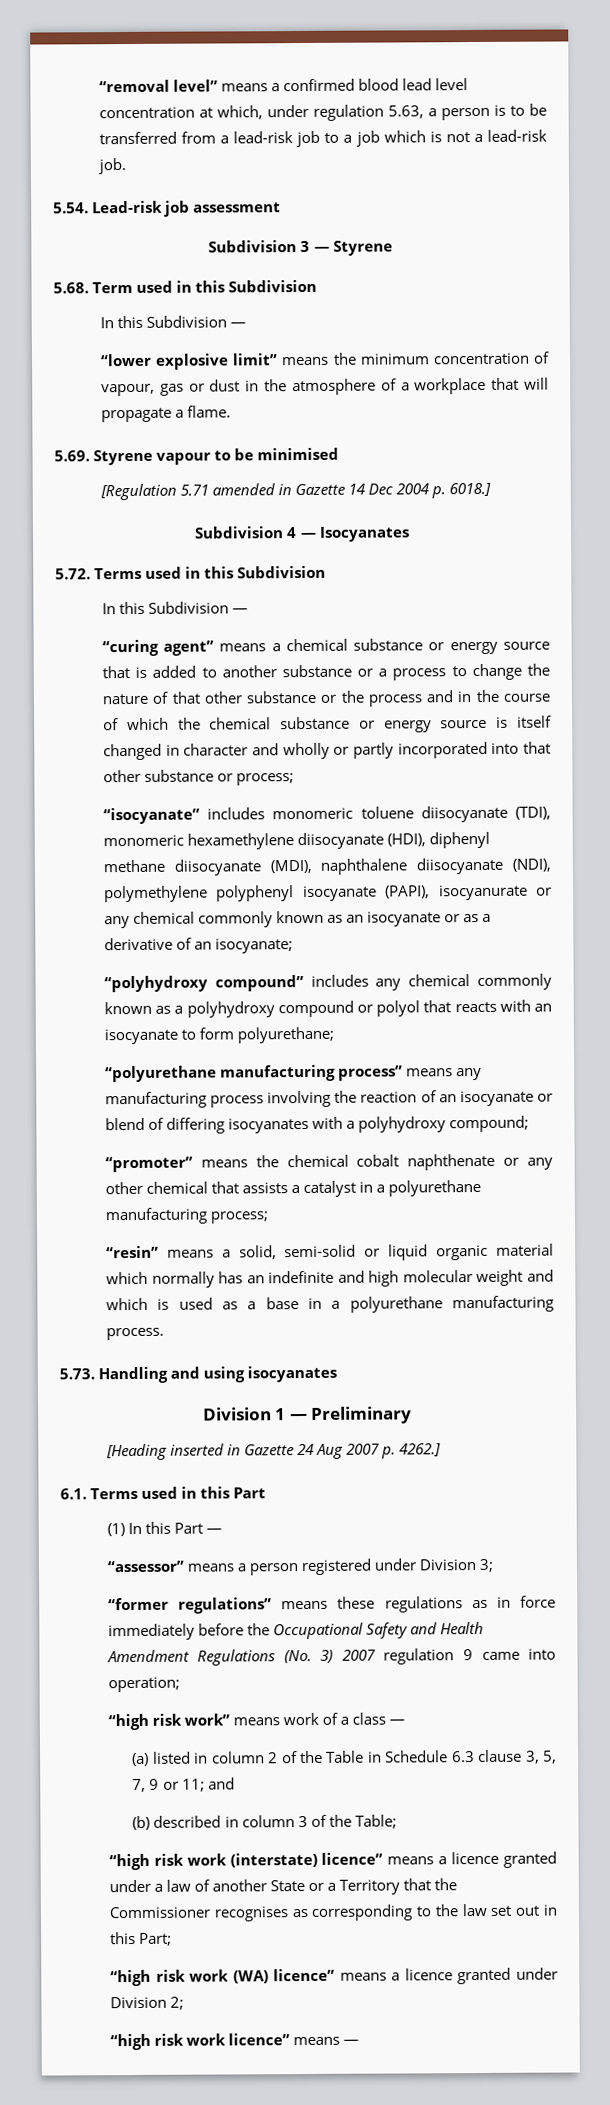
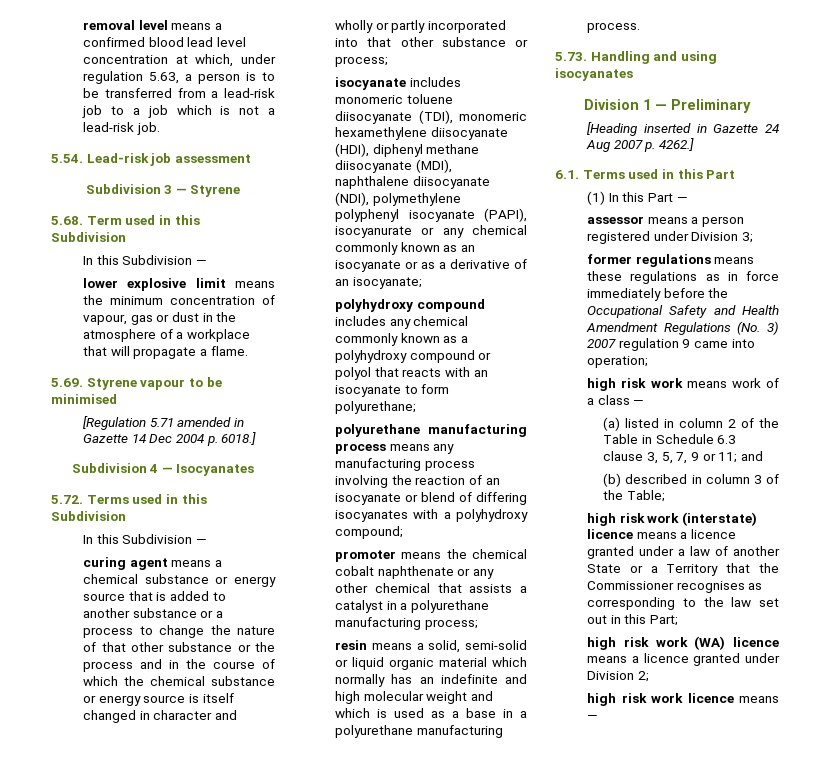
- “removal level” means a confirmed blood lead level concentration at which, under regulation 5.63, a person is to be transferred from a lead-risk job to a job which is not a lead-risk job.
+ removal level means a confirmed blood lead level concentration at which, under regulation 5.63, a person is to be transferred from a lead-risk job to a job which is not a lead-risk job.
- “lower explosive limit” means the minimum concentration of vapour, gas or dust in the atmosphere of a workplace that will propagate a flame.
+ lower explosive limit means the minimum concentration of vapour, gas or dust in the atmosphere of a workplace that will propagate a flame.
- “curing agent” means a chemical substance or energy source that is added to another substance or a process to change the nature of that other substance or the process and in the course of which the chemical substance or energy source is itself changed in character and wholly or partly incorporated into that other substance or process;
+ curing agent means a chemical substance or energy source that is added to another substance or a process to change the nature of that other substance or the process and in the course of which the chemical substance or energy source is itself changed in character and wholly or partly incorporated into that other substance or process;
- “isocyanate” includes monomeric toluene diisocyanate (TDI), monomeric hexamethylene diisocyanate (HDI), diphenyl methane diisocyanate (MDI), naphthalene diisocyanate (NDI), polymethylene polyphenyl isocyanate (PAPI), isocyanurate or any chemical commonly known as an isocyanate or as a derivative of an isocyanate;
+ isocyanate includes monomeric toluene diisocyanate (TDI), monomeric hexamethylene diisocyanate (HDI), diphenyl methane diisocyanate (MDI), naphthalene diisocyanate (NDI), polymethylene polyphenyl isocyanate (PAPI), isocyanurate or any chemical commonly known as an isocyanate or as a derivative of an isocyanate;
- “polyhydroxy compound” includes any chemical commonly known as a polyhydroxy compound or polyol that reacts with an isocyanate to form polyurethane;
+ polyhydroxy compound includes any chemical commonly known as a polyhydroxy compound or polyol that reacts with an isocyanate to form polyurethane;
- “polyurethane manufacturing process” means any manufacturing process involving the reaction of an isocyanate or blend of differing isocyanates with a polyhydroxy compound;
+ polyurethane manufacturing process means any manufacturing process involving the reaction of an isocyanate or blend of differing isocyanates with a polyhydroxy compound;
- “promoter” means the chemical cobalt naphthenate or any other chemical that assists a catalyst in a polyurethane manufacturing process;
+ promoter means the chemical cobalt naphthenate or any other chemical that assists a catalyst in a polyurethane manufacturing process;
- “resin” means a solid, semi-solid or liquid organic material which normally has an indefinite and high molecular weight and which is used as a base in a polyurethane manufacturing process.
+ resin means a solid, semi-solid or liquid organic material which normally has an indefinite and high molecular weight and which is used as a base in a polyurethane manufacturing process.
- “assessor” means a person registered under Division 3;
+ assessor means a person registered under Division 3;
- “former regulations” means these regulations as in force immediately before the Occupational Safety and Health Amendment Regulations (No. 3) 2007 regulation 9 came into operation;
+ former regulations means these regulations as in force immediately before the Occupational Safety and Health Amendment Regulations (No. 3) 2007 regulation 9 came into operation;
- “high risk work” means work of a class —
+ high risk work means work of a class —
- “high risk work (interstate) licence” means a licence granted under a law of another State or a Territory that the Commissioner recognises as corresponding to the law set out in this Part;
+ high risk work (interstate) licence means a licence granted under a law of another State or a Territory that the Commissioner recognises as corresponding to the law set out in this Part;
- “high risk work (WA) licence” means a licence granted under Division 2;
+ high risk work (WA) licence means a licence granted under Division 2;
- “high risk work licence” means —
+ high risk work licence means —

